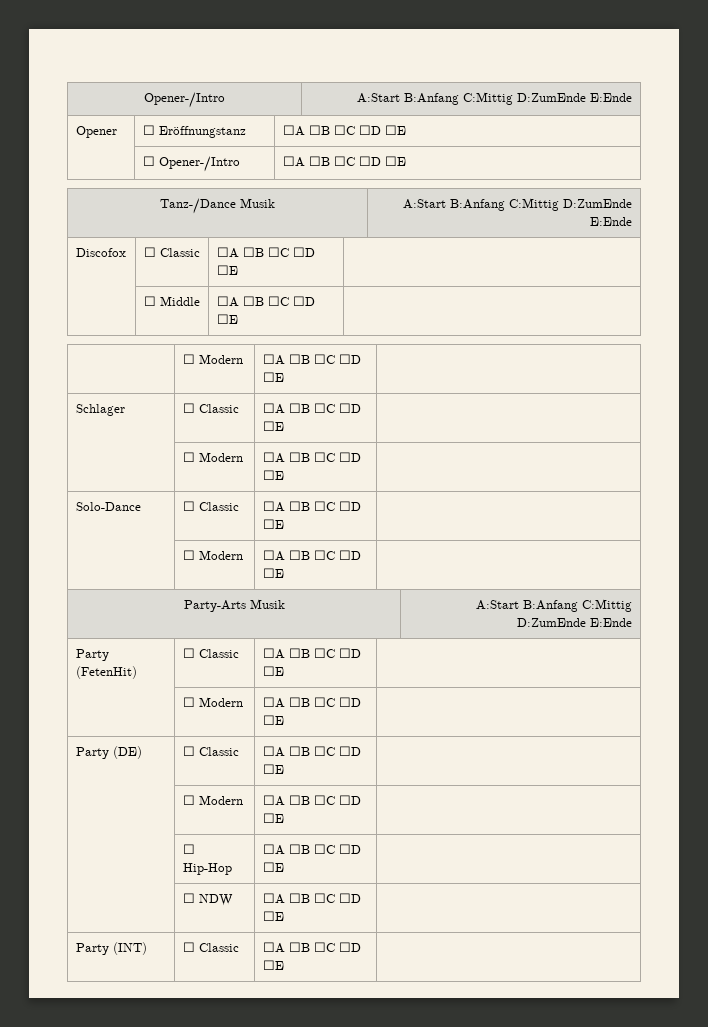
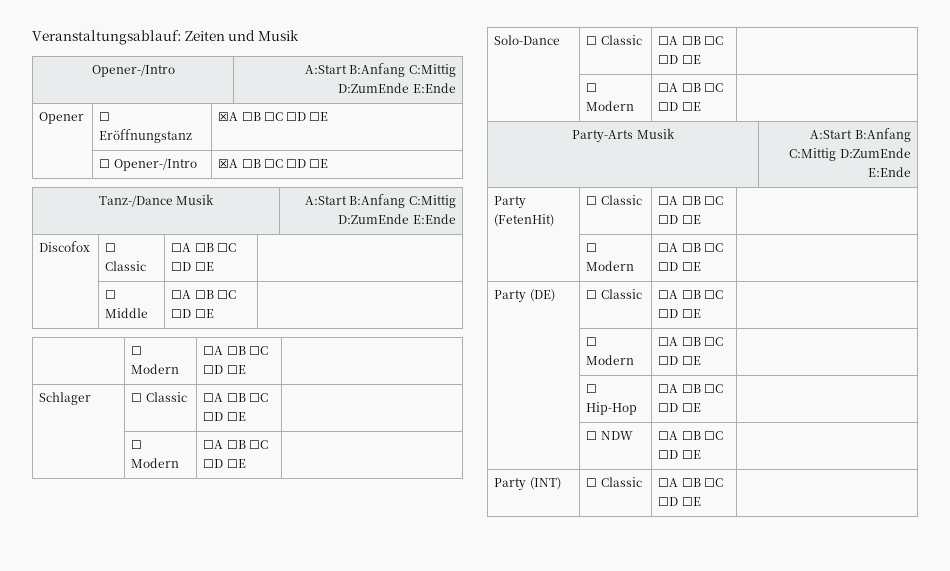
+ Veranstaltungsablauf: Zeiten und Musik
- Opener | ☐ Eröffnungstanz | ☐A ☐B ☐C ☐D ☐E
+ Opener | ☐ Eröffnungstanz | ☒A ☐B ☐C ☐D ☐E
- | ☐ Opener-/Intro | ☐A ☐B ☐C ☐D ☐E
+ | ☐ Opener-/Intro | ☒A ☐B ☐C ☐D ☐E

